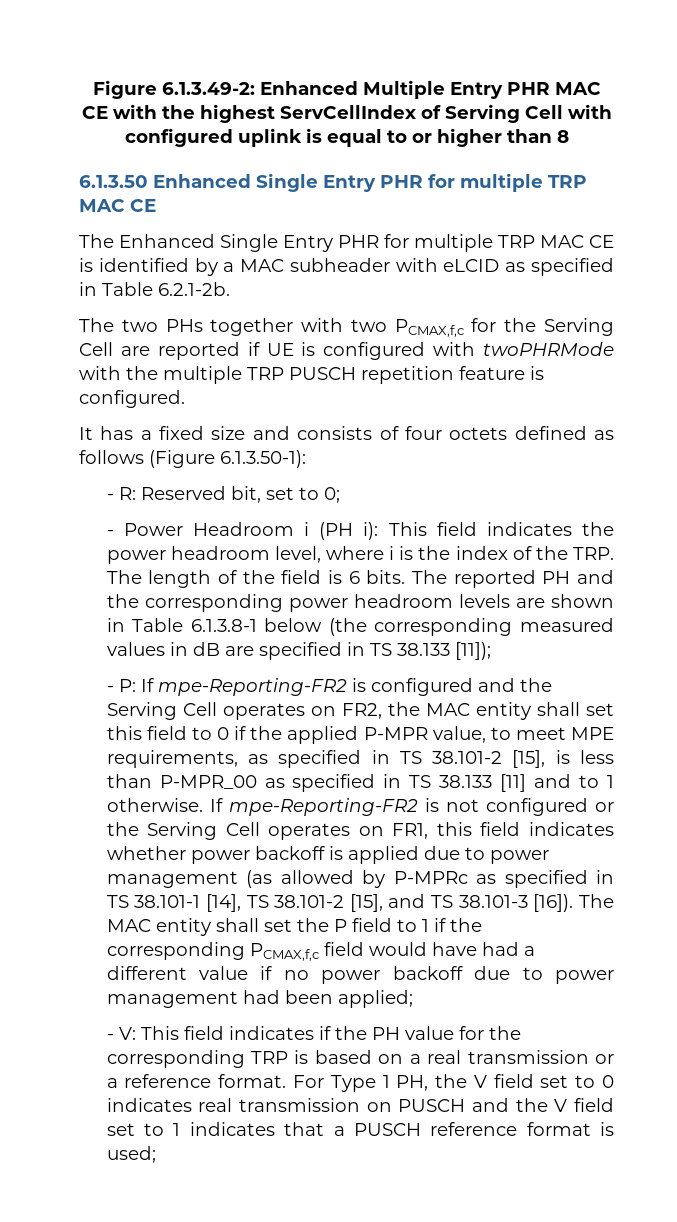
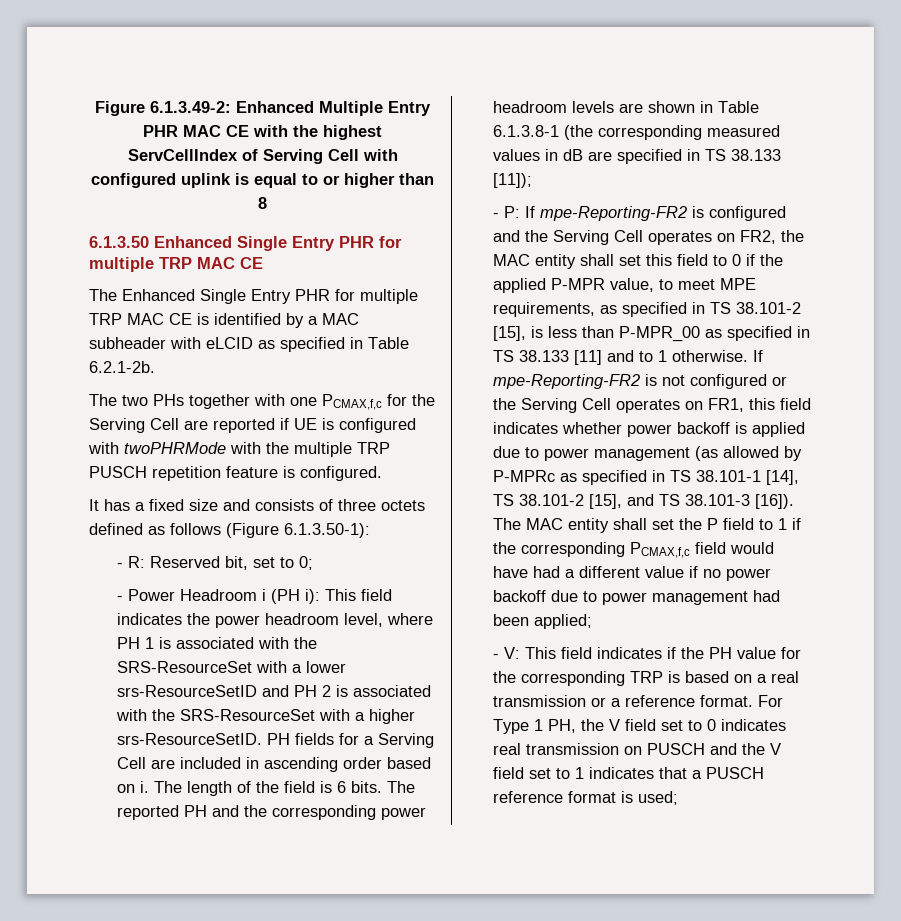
- The two PHs together with two PCMAX,f,c for the Serving Cell are reported if UE is configured with twoPHRMode with the multiple TRP PUSCH repetition feature is configured.
+ The two PHs together with one PCMAX,f,c for the Serving Cell are reported if UE is configured with twoPHRMode with the multiple TRP PUSCH repetition feature is configured.
- It has a fixed size and consists of four octets defined as follows (Figure 6.1.3.50-1):
+ It has a fixed size and consists of three octets defined as follows (Figure 6.1.3.50-1):
- - Power Headroom i (PH i): This field indicates the power headroom level, where i is the index of the TRP. The length of the field is 6 bits.
+ - Power Headroom i (PH i): This field indicates the power headroom level, where PH 1 is associated with the SRS-ResourceSet with a lower srs-ResourceSetID and PH 2 is associated with the SRS-ResourceSet with a higher srs-ResourceSetID. PH fields for a Serving Cell are included in ascending order based on i. The length of the field is 6 bits.
- The reported PH and the corresponding power headroom levels are shown in Table 6.1.3.8-1 below (the corresponding measured values in dB are specified in TS 38.133 [11]);
+ The reported PH and the corresponding power headroom levels are shown in Table 6.1.3.8-1 (the corresponding measured values in dB are specified in TS 38.133 [11]);

